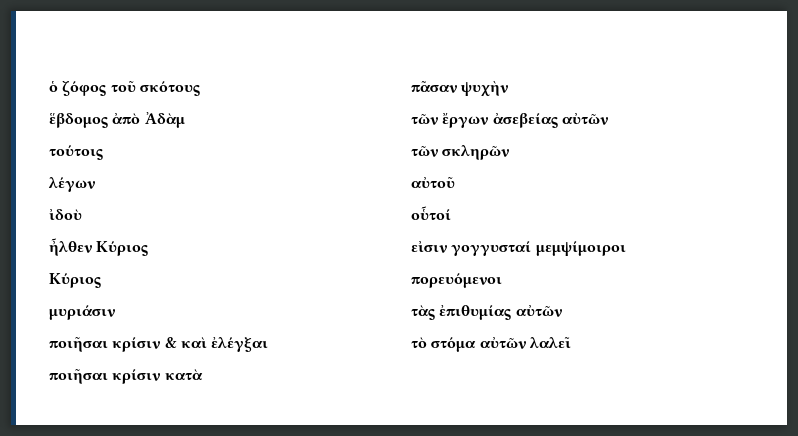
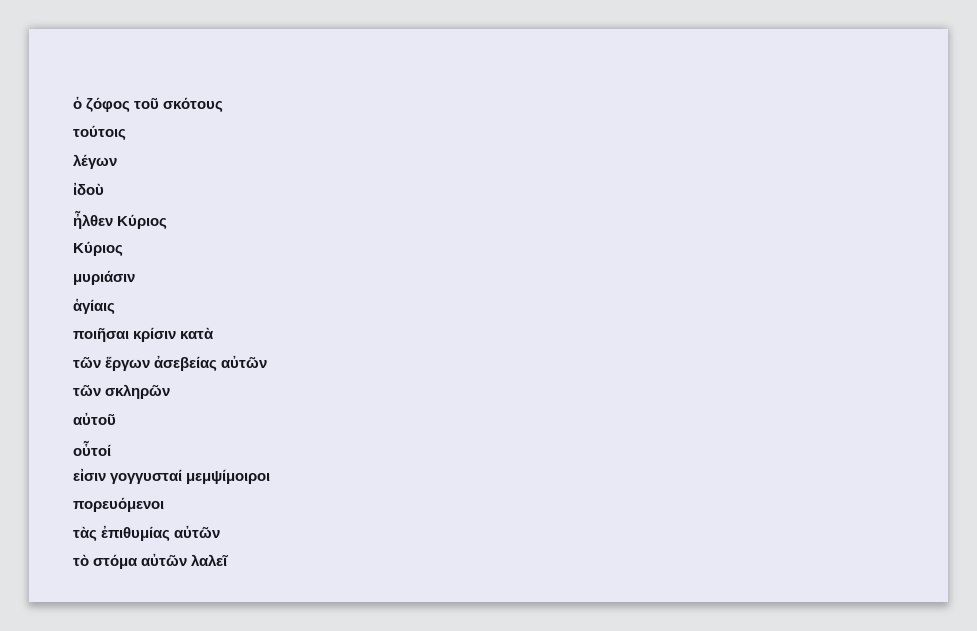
- ἕβδομος ἀπὸ Ἀδὰμ
- ποιῆσαι κρίσιν & καὶ ἐλέγξαι
+ ἁγίαις
- πᾶσαν ψυχὴν

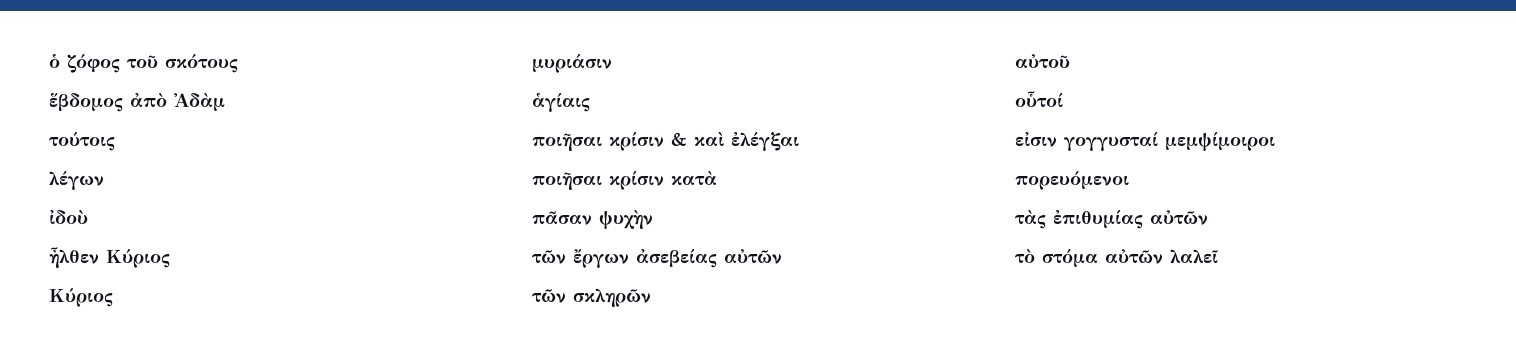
+ ἕβδομος ἀπὸ Ἀδὰμ
+ ποιῆσαι κρίσιν & καὶ ἐλέγξαι
+ πᾶσαν ψυχὴν

